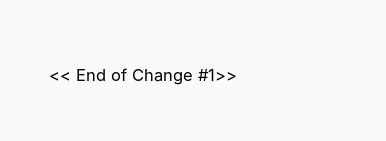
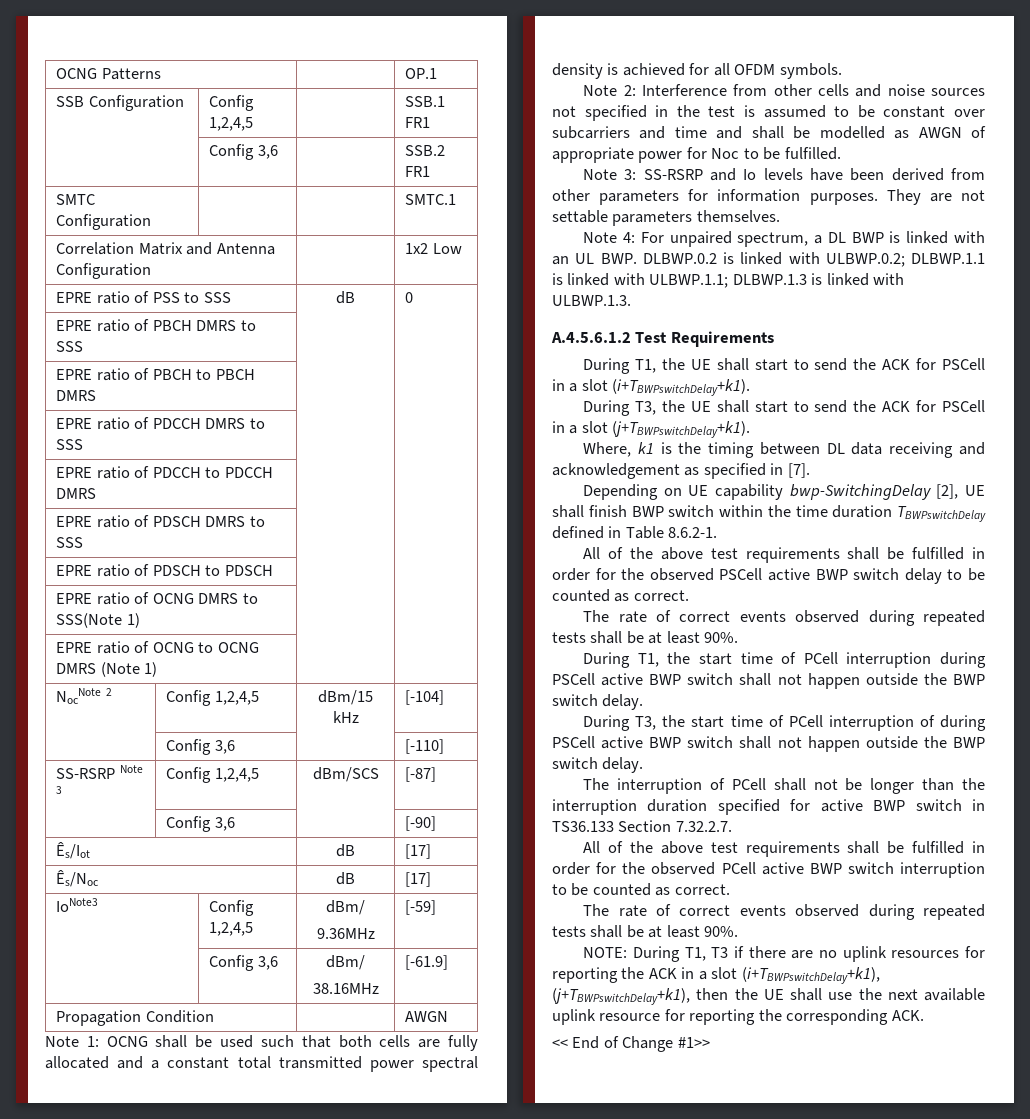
+ OCNG Patterns | | OP.1
+ SSB Configuration | Config 1,2,4,5 | | SSB.1 FR1
+ | Config 3,6 | | SSB.2 FR1
+ SMTC Configuration | | | SMTC.1
+ Correlation Matrix and Antenna Configuration | | 1x2 Low
+ EPRE ratio of PSS to SSS | dB | 0
+ EPRE ratio of PBCH DMRS to SSS | |
+ EPRE ratio of PBCH to PBCH DMRS | |
+ EPRE ratio of PDCCH DMRS to SSS | |
+ EPRE ratio of PDCCH to PDCCH DMRS | |
+ EPRE ratio of PDSCH DMRS to SSS | |
+ EPRE ratio of PDSCH to PDSCH | |
+ EPRE ratio of OCNG DMRS to SSS(Note 1) | |
+ EPRE ratio of OCNG to OCNG DMRS (Note 1) | |
+ NocNote 2 | Config 1,2,4,5 | dBm/15 kHz | [-104]
+ | Config 3,6 | | [-110]
+ SS-RSRP Note 3 | Config 1,2,4,5 | dBm/SCS | [-87]
+ | Config 3,6 | | [-90]
+ Ês/Iot | dB | [17]
+ Ês/Noc | dB | [17]
+ IoNote3 | Config 1,2,4,5 | dBm/
+ 9.36MHz | [-59]
+ | Config 3,6 | dBm/
+ 38.16MHz | [-61.9]
+ Propagation Condition | | AWGN
+ Note 1: OCNG shall be used such that both cells are fully allocated and a constant total transmitted power spectral density is achieved for all OFDM symbols.
+ Note 2: Interference from other cells and noise sources not specified in the test is assumed to be constant over subcarriers and time and shall be modelled as AWGN of appropriate power for Noc to be fulfilled.
+ Note 3: SS-RSRP and Io levels have been derived from other parameters for information purposes. They are not settable parameters themselves.
+ Note 4: For unpaired spectrum, a DL BWP is linked with an UL BWP. DLBWP.0.2 is linked with ULBWP.0.2; DLBWP.1.1 is linked with ULBWP.1.1; DLBWP.1.3 is linked with ULBWP.1.3.
+ A.4.5.6.1.2 Test Requirements
+ During T1, the UE shall start to send the ACK for PSCell in a slot (i+TBWPswitchDelay+k1).
+ During T3, the UE shall start to send the ACK for PSCell in a slot (j+TBWPswitchDelay+k1).
+ Where, k1 is the timing between DL data receiving and acknowledgement as specified in [7].
+ Depending on UE capability bwp-SwitchingDelay [2], UE shall finish BWP switch within the time duration TBWPswitchDelay defined in Table 8.6.2-1.
+ All of the above test requirements shall be fulfilled in order for the observed PSCell active BWP switch delay to be counted as correct.
+ The rate of correct events observed during repeated tests shall be at least 90%.
+ During T1, the start time of PCell interruption during PSCell active BWP switch shall not happen outside the BWP switch delay.
+ During T3, the start time of PCell interruption of during PSCell active BWP switch shall not happen outside the BWP switch delay.
+ The interruption of PCell shall not be longer than the interruption duration specified for active BWP switch in TS36.133 Section 7.32.2.7.
+ All of the above test requirements shall be fulfilled in order for the observed PCell active BWP switch interruption to be counted as correct.
+ The rate of correct events observed during repeated tests shall be at least 90%.
+ NOTE: During T1, T3 if there are no uplink resources for reporting the ACK in a slot (i+TBWPswitchDelay+k1), (j+TBWPswitchDelay+k1), then the UE shall use the next available uplink resource for reporting the corresponding ACK.

